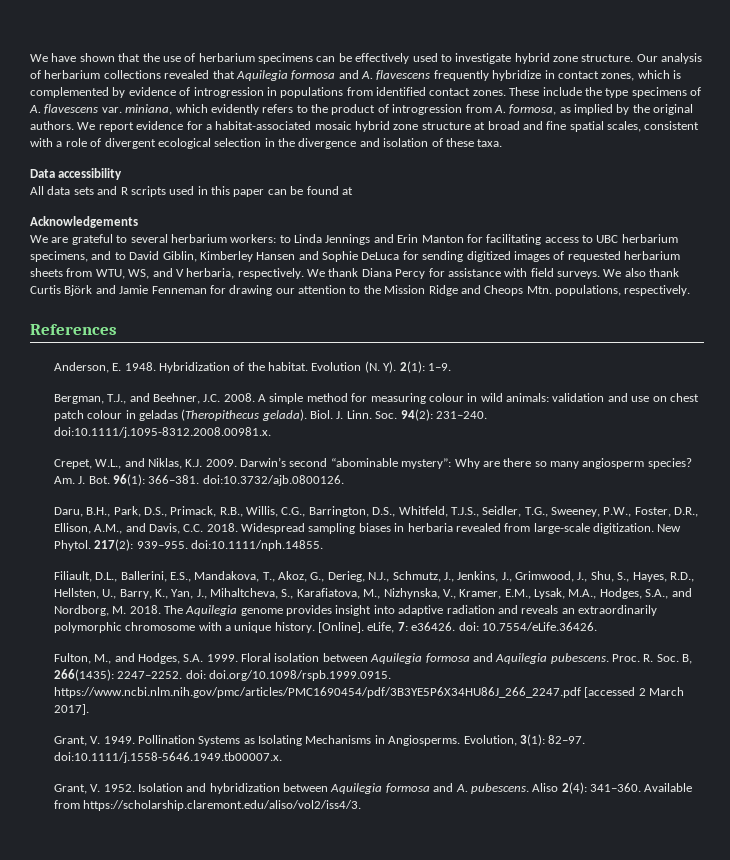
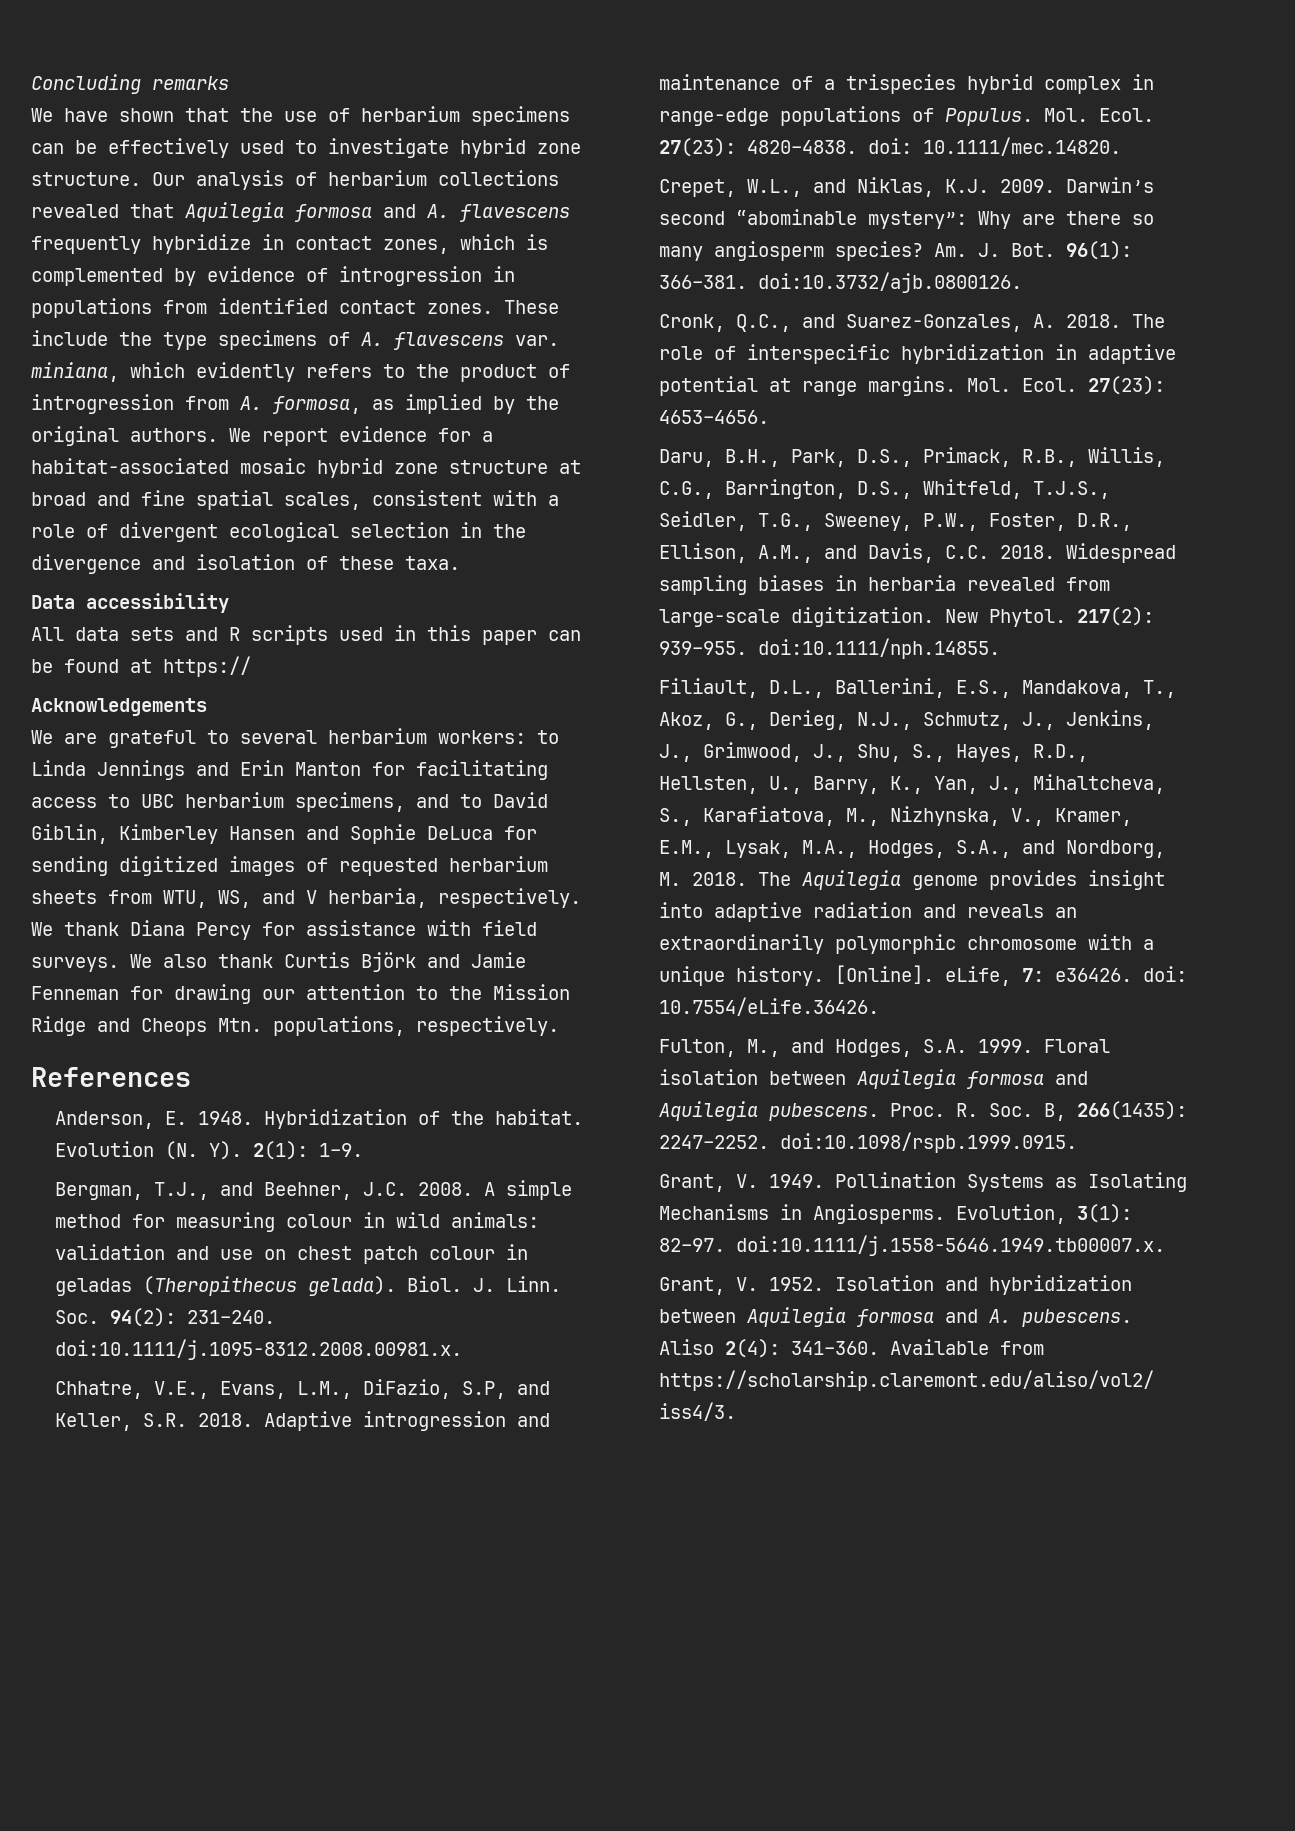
+ Concluding remarks
- All data sets and R scripts used in this paper can be found at
+ All data sets and R scripts used in this paper can be found at https://
+ Chhatre, V.E., Evans, L.M., DiFazio, S.P, and Keller, S.R. 2018. Adaptive introgression and maintenance of a trispecies hybrid complex in range-edge populations of Populus. Mol. Ecol. 27(23): 4820–4838. doi: 10.1111/mec.14820.
+ Cronk, Q.C., and Suarez-Gonzales, A. 2018. The role of interspecific hybridization in adaptive potential at range margins. Mol. Ecol. 27(23): 4653–4656.
- R. Soc. B, 266(1435): 2247–2252. doi: doi.org/10.1098/rspb.1999.0915. https://www.ncbi.nlm.nih.gov/pmc/articles/PMC1690454/pdf/3B3YE5P6X34HU86J_266_2247.pdf [accessed 2 March 2017].
+ R. Soc. B, 266(1435): 2247–2252. doi:10.1098/rspb.1999.0915.

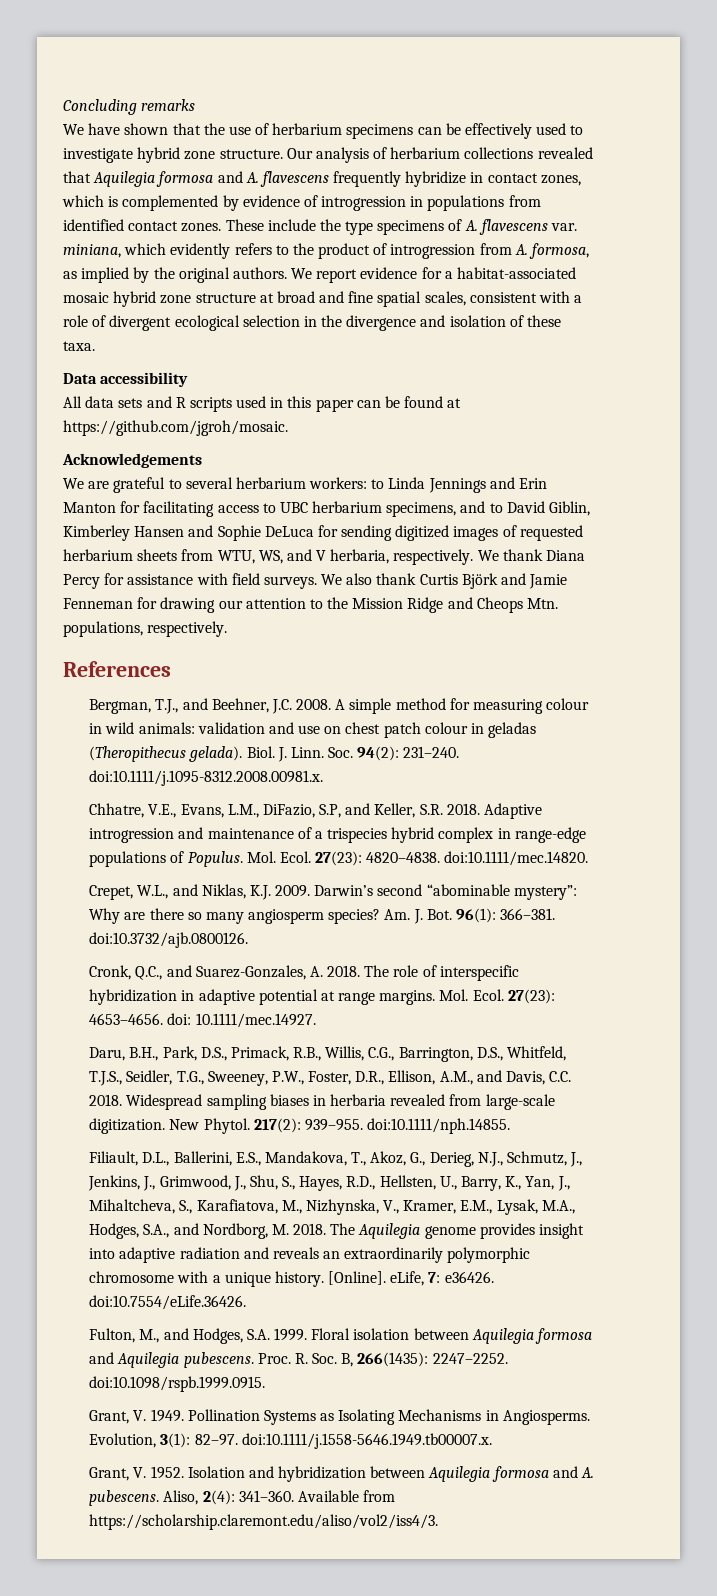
- All data sets and R scripts used in this paper can be found at https://
+ All data sets and R scripts used in this paper can be found at https://github.com/jgroh/mosaic.
- Anderson, E. 1948. Hybridization of the habitat. Evolution (N. Y). 2(1): 1–9.
- 27(23): 4820–4838. doi: 10.1111/mec.14820.
+ 27(23): 4820–4838. doi:10.1111/mec.14820.
- 27(23): 4653–4656.
+ 27(23): 4653–4656. doi: 10.1111/mec.14927.
- [Online]. eLife, 7: e36426. doi: 10.7554/eLife.36426.
+ [Online]. eLife, 7: e36426. doi:10.7554/eLife.36426.
- Aliso 2(4): 341–360.
+ Aliso, 2(4): 341–360.

